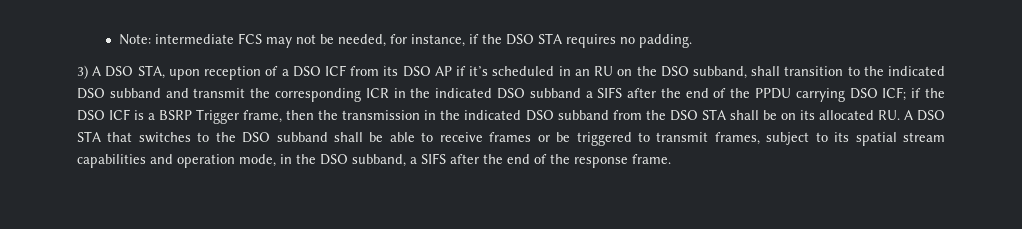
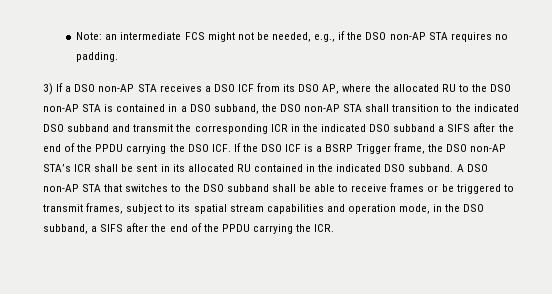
- Note: intermediate FCS may not be needed, for instance, if the DSO STA requires no padding.
+ Note: an intermediate FCS might not be needed, e.g., if the DSO non-AP STA requires no padding.
- 3) A DSO STA, upon reception of a DSO ICF from its DSO AP if it’s scheduled in an RU on the DSO subband, shall transition to the indicated DSO subband and transmit the corresponding ICR in the indicated DSO subband a SIFS after the end of the PPDU carrying DSO ICF; if the DSO ICF is a BSRP Trigger frame, then the transmission in the indicated DSO subband from the DSO STA shall be on its allocated RU. A DSO STA that switches to the DSO subband shall be able to receive frames or be triggered to transmit frames, subject to its spatial stream capabilities and operation mode, in the DSO subband, a SIFS after the end of the response frame.
+ 3) If a DSO non-AP STA receives a DSO ICF from its DSO AP, where the allocated RU to the DSO non-AP STA is contained in a DSO subband, the DSO non-AP STA shall transition to the indicated DSO subband and transmit the corresponding ICR in the indicated DSO subband a SIFS after the end of the PPDU carrying the DSO ICF. If the DSO ICF is a BSRP Trigger frame, the DSO non-AP STA’s ICR shall be sent in its allocated RU contained in the indicated DSO subband. A DSO non-AP STA that switches to the DSO subband shall be able to receive frames or be triggered to transmit frames, subject to its spatial stream capabilities and operation mode, in the DSO subband, a SIFS after the end of the PPDU carrying the ICR.

